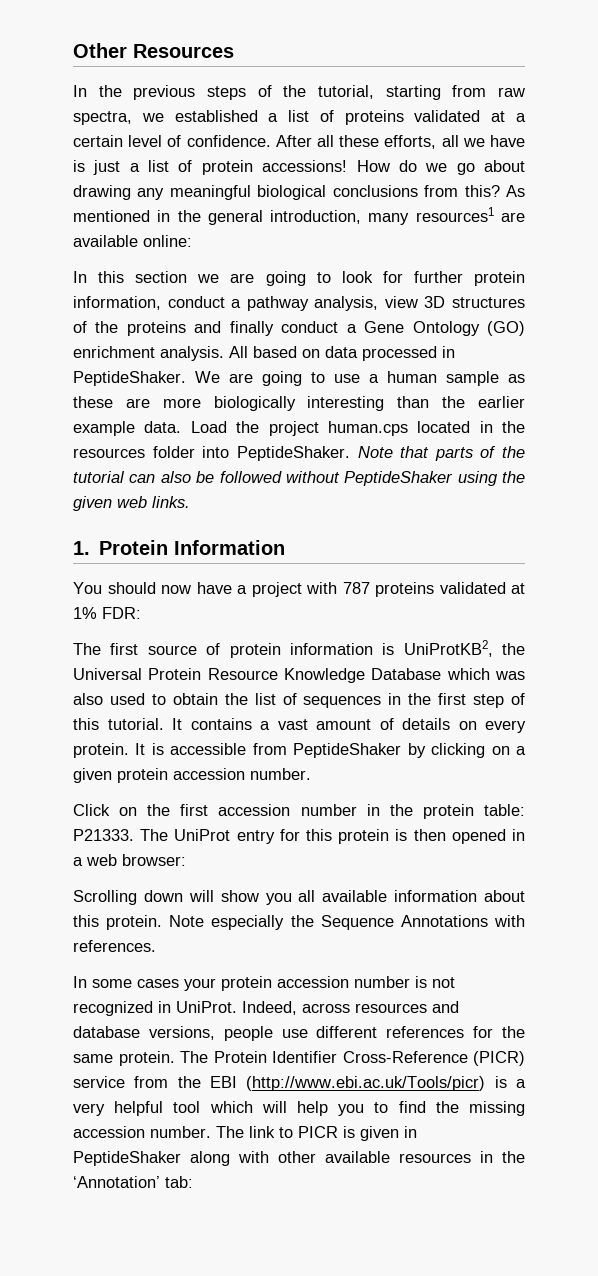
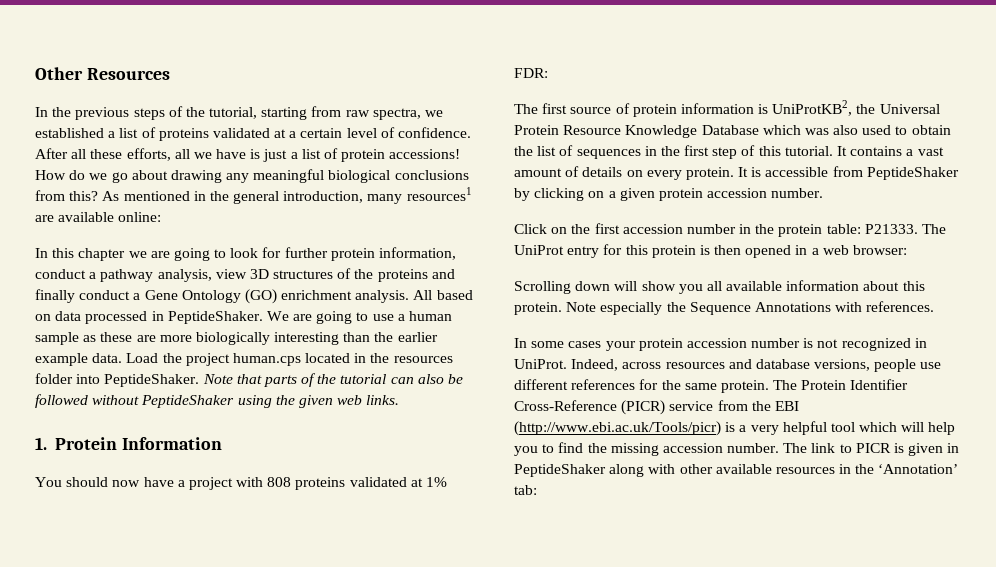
- In this section we are going to look for further protein information, conduct a pathway analysis, view 3D structures of the proteins and finally conduct a Gene Ontology (GO) enrichment analysis.
+ In this chapter we are going to look for further protein information, conduct a pathway analysis, view 3D structures of the proteins and finally conduct a Gene Ontology (GO) enrichment analysis.
- You should now have a project with 787 proteins validated at 1% FDR:
+ You should now have a project with 808 proteins validated at 1% FDR:

